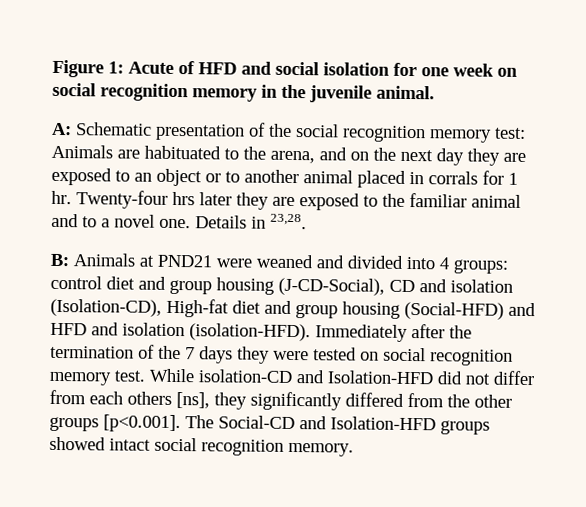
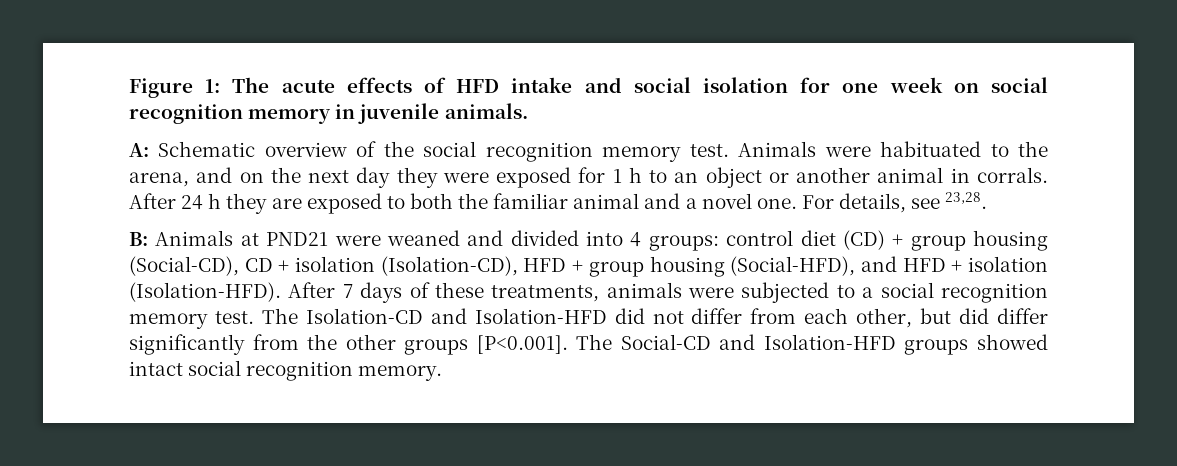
- Figure 1: Acute of HFD and social isolation for one week on social recognition memory in the juvenile animal.
+ Figure 1: The acute effects of HFD intake and social isolation for one week on social recognition memory in juvenile animals.
- A: Schematic presentation of the social recognition memory test: Animals are habituated to the arena, and on the next day they are exposed to an object or to another animal placed in corrals for 1 hr. Twenty-four hrs later they are exposed to the familiar animal and to a novel one.
+ A: Schematic overview of the social recognition memory test. Animals were habituated to the arena, and on the next day they were exposed for 1 h to an object or another animal in corrals. After 24 h they are exposed to both the familiar animal and a novel one.
- Details in 23,28.
+ For details, see 23,28.
- B: Animals at PND21 were weaned and divided into 4 groups: control diet and group housing (J-CD-Social), CD and isolation (Isolation-CD), High-fat diet and group housing (Social-HFD) and HFD and isolation (isolation-HFD). Immediately after the termination of the 7 days they were tested on social recognition memory test. While isolation-CD and Isolation-HFD did not differ from each others [ns], they significantly differed from the other groups [p<0.001]. The Social-CD and Isolation-HFD groups showed intact social recognition memory.
+ B: Animals at PND21 were weaned and divided into 4 groups: control diet (CD) + group housing (Social-CD), CD + isolation (Isolation-CD), HFD + group housing (Social-HFD), and HFD + isolation (Isolation-HFD). After 7 days of these treatments, animals were subjected to a social recognition memory test. The Isolation-CD and Isolation-HFD did not differ from each other, but did differ significantly from the other groups [P<0.001]. The Social-CD and Isolation-HFD groups showed intact social recognition memory.

